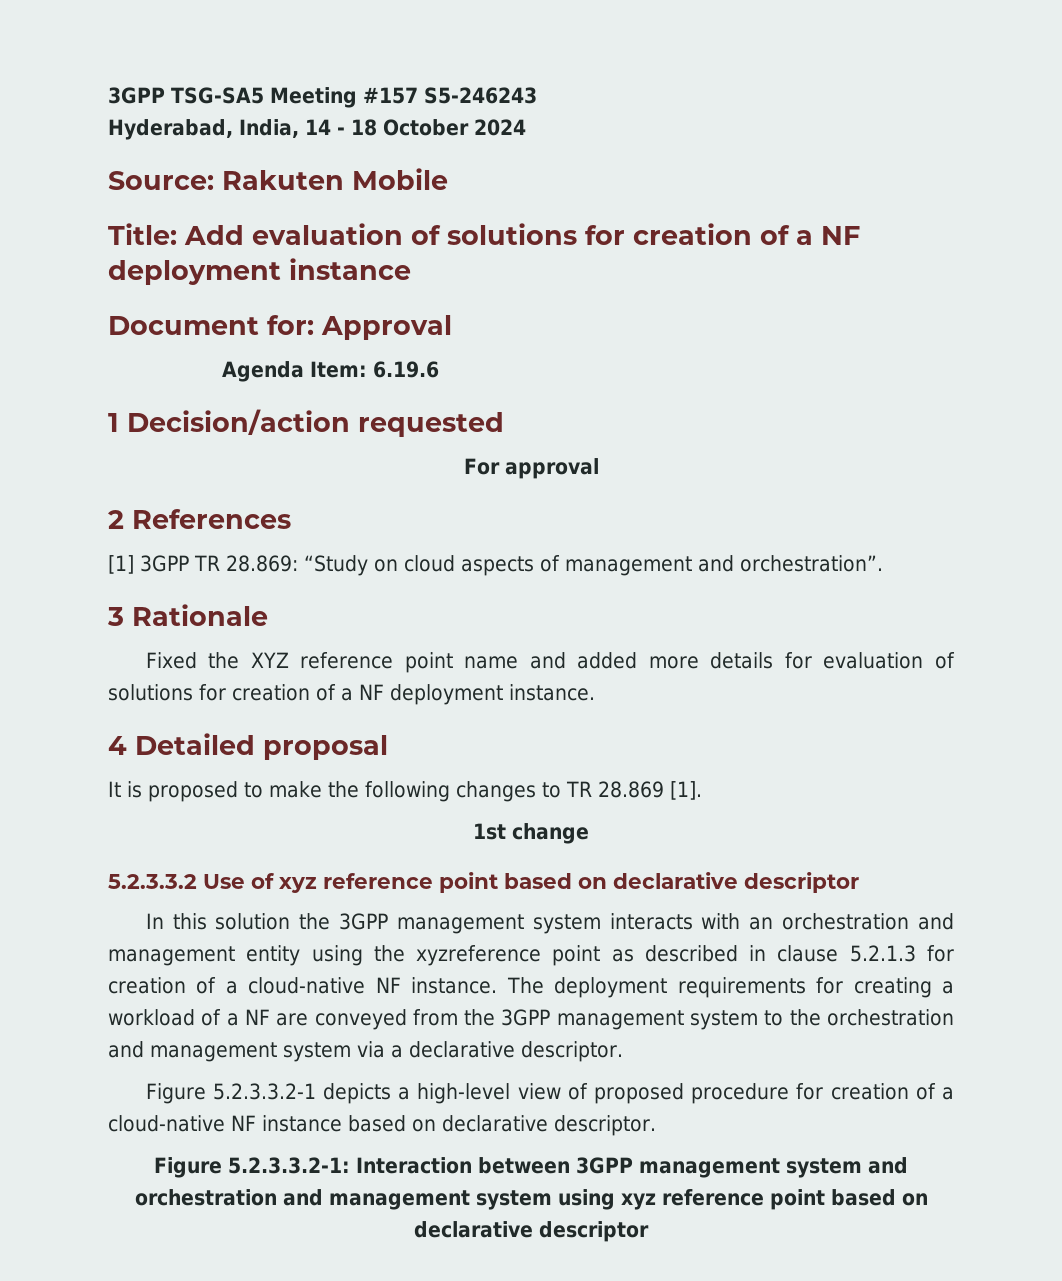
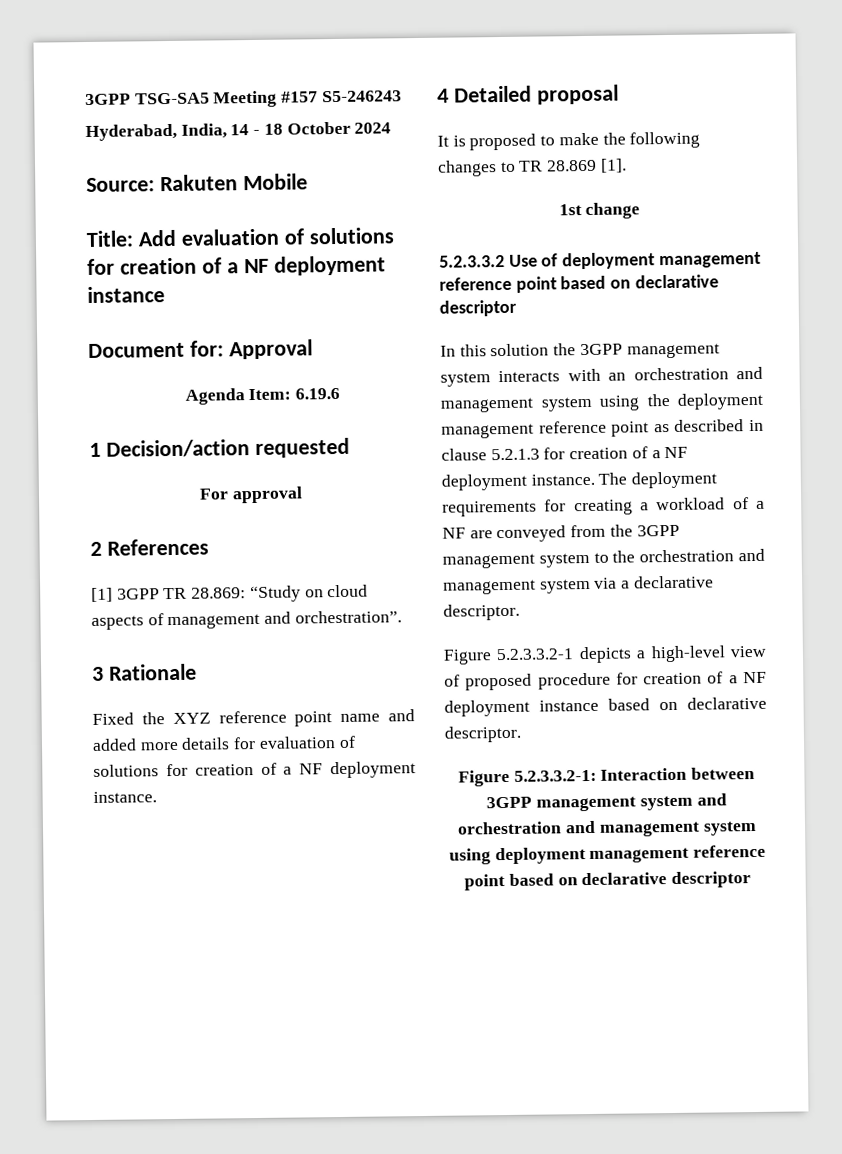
- 5.2.3.3.2 Use of xyz reference point based on declarative descriptor
+ 5.2.3.3.2 Use of deployment management reference point based on declarative descriptor
- In this solution the 3GPP management system interacts with an orchestration and management entity using the xyzreference point as described in clause 5.2.1.3 for creation of a cloud-native NF instance.
+ In this solution the 3GPP management system interacts with an orchestration and management system using the deployment management reference point as described in clause 5.2.1.3 for creation of a NF deployment instance.
- Figure 5.2.3.3.2-1 depicts a high-level view of proposed procedure for creation of a cloud-native NF instance based on declarative descriptor.
+ Figure 5.2.3.3.2-1 depicts a high-level view of proposed procedure for creation of a NF deployment instance based on declarative descriptor.
- Figure 5.2.3.3.2-1: Interaction between 3GPP management system and orchestration and management system using xyz reference point based on declarative descriptor
+ Figure 5.2.3.3.2-1: Interaction between 3GPP management system and orchestration and management system using deployment management reference point based on declarative descriptor

